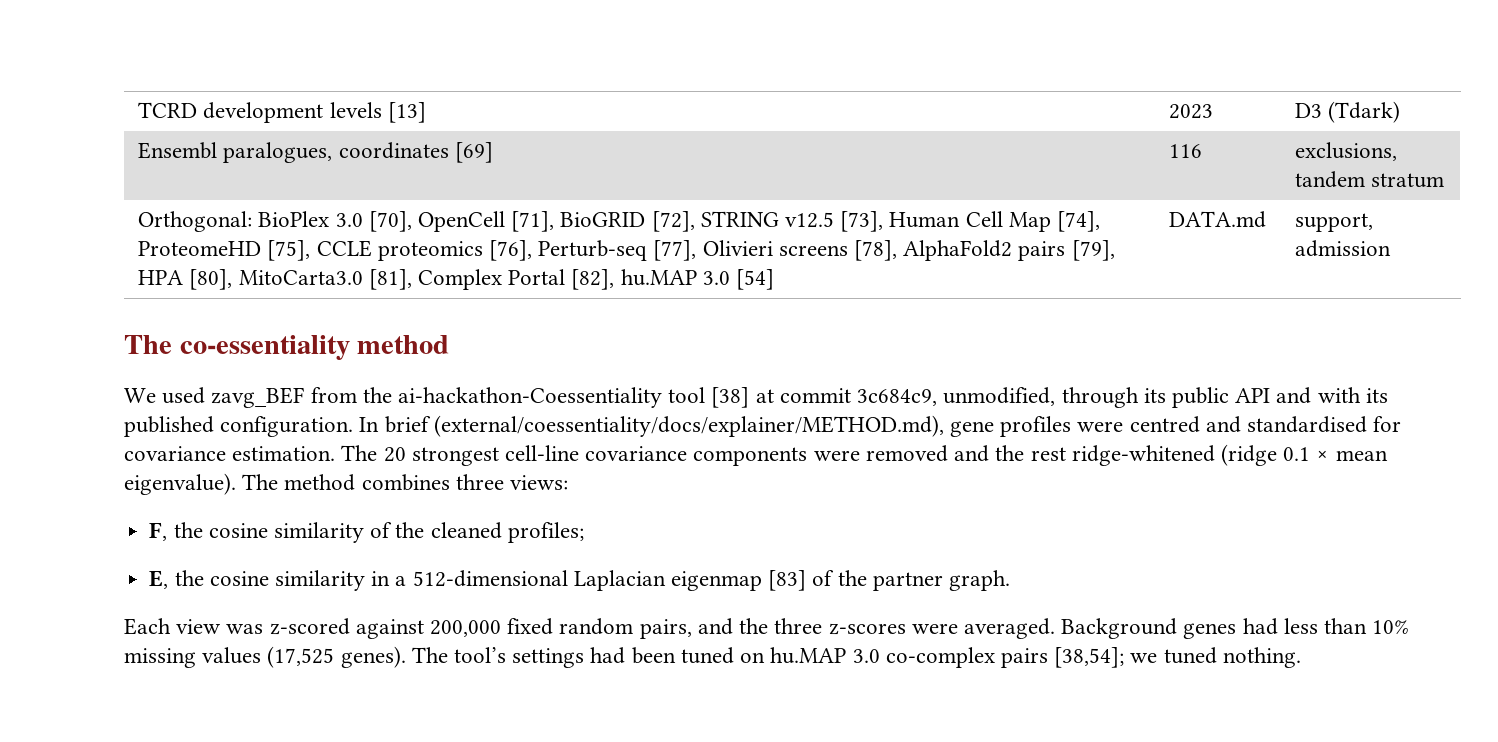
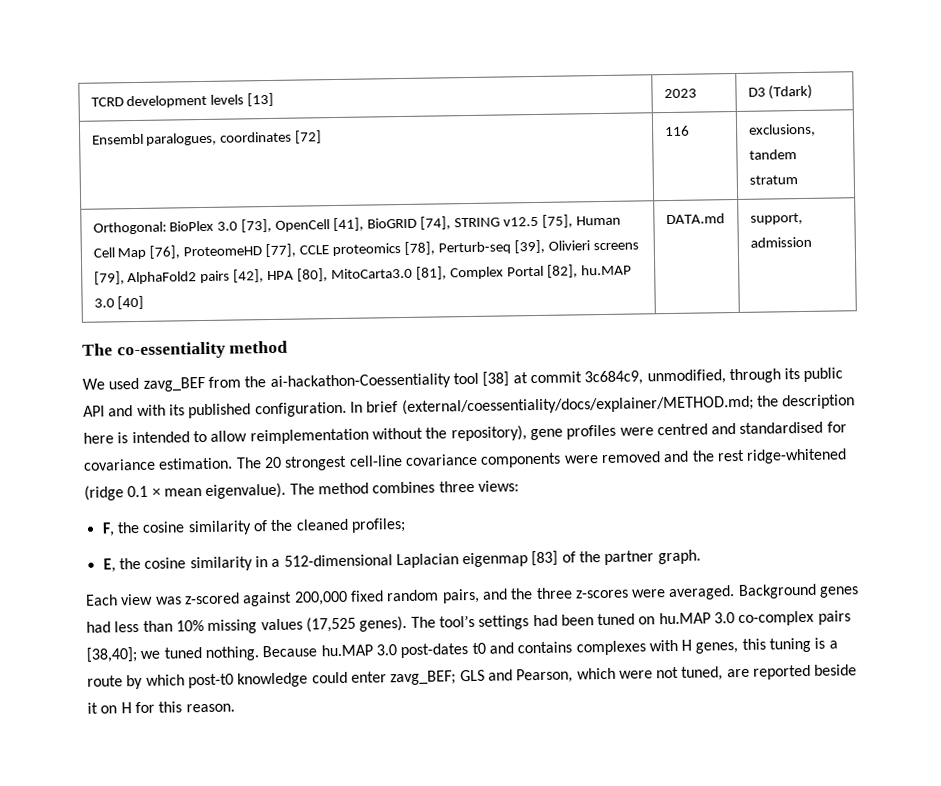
- Ensembl paralogues, coordinates [69] | 116 | exclusions, tandem stratum
+ Ensembl paralogues, coordinates [72] | 116 | exclusions, tandem stratum
- Orthogonal: BioPlex 3.0 [70], OpenCell [71], BioGRID [72], STRING v12.5 [73], Human Cell Map [74], ProteomeHD [75], CCLE proteomics [76], Perturb-seq [77], Olivieri screens [78], AlphaFold2 pairs [79], HPA [80], MitoCarta3.0 [81], Complex Portal [82], hu.MAP 3.0 [54]
+ Orthogonal: BioPlex 3.0 [73], OpenCell [41], BioGRID [74], STRING v12.5 [75], Human Cell Map [76], ProteomeHD [77], CCLE proteomics [78], Perturb-seq [39], Olivieri screens [79], AlphaFold2 pairs [42], HPA [80], MitoCarta3.0 [81], Complex Portal [82], hu.MAP 3.0 [40]
- In brief (external/coessentiality/docs/explainer/METHOD.md), gene profiles were centred and standardised for covariance estimation.
+ In brief (external/coessentiality/docs/explainer/METHOD.md; the description here is intended to allow reimplementation without the repository), gene profiles were centred and standardised for covariance estimation.
- The tool’s settings had been tuned on hu.MAP 3.0 co-complex pairs [38,54]; we tuned nothing.
+ The tool’s settings had been tuned on hu.MAP 3.0 co-complex pairs [38,40]; we tuned nothing.
+ Because hu.MAP 3.0 post-dates t0 and contains complexes with H genes, this tuning is a route by which post-t0 knowledge could enter zavg_BEF; GLS and Pearson, which were not tuned, are reported beside it on H for this reason.

